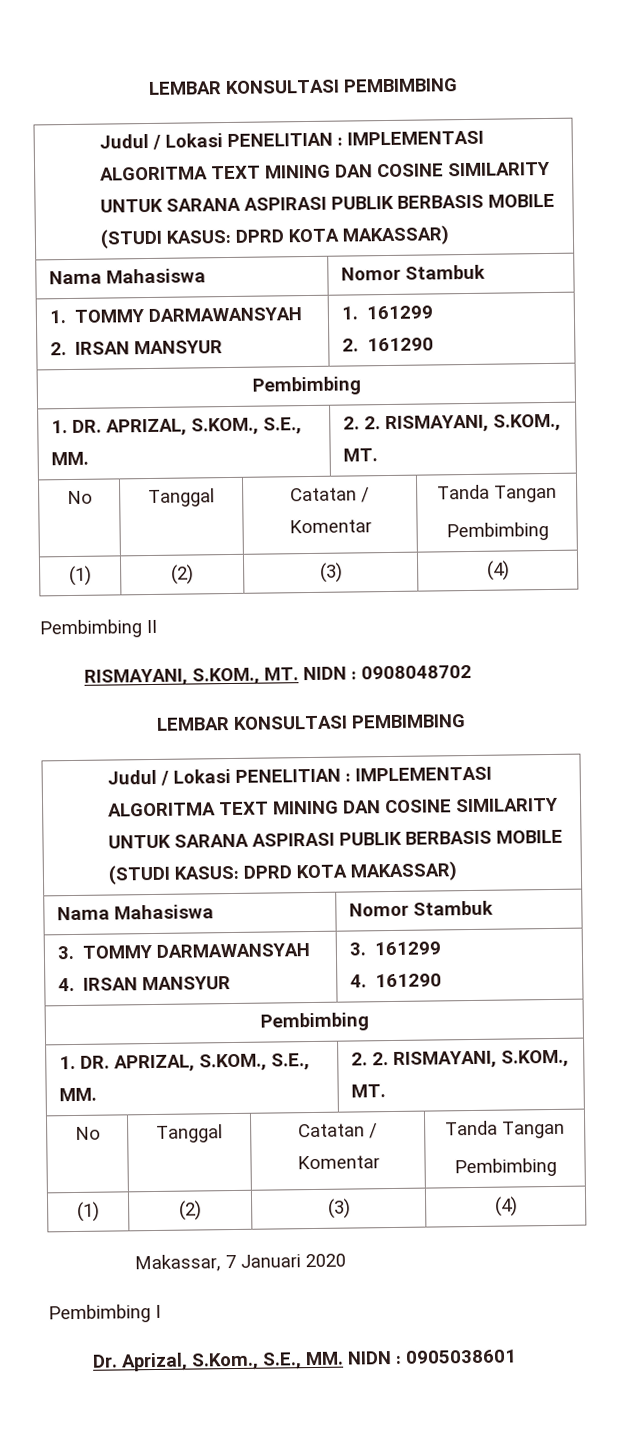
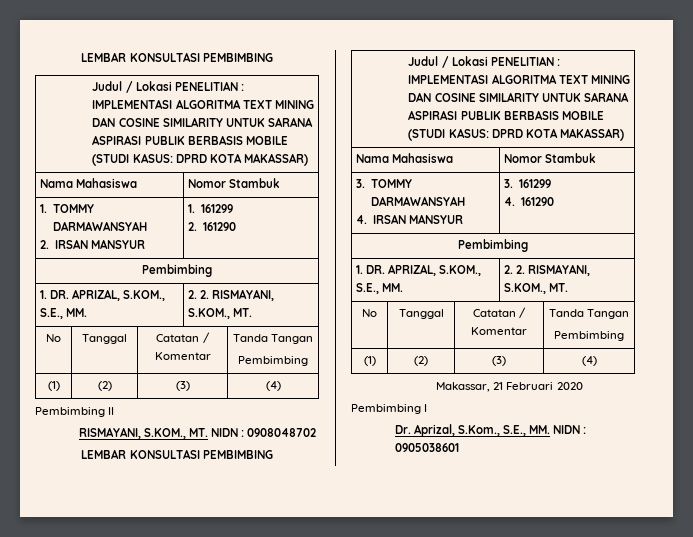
- Makassar, 7 Januari 2020
+ Makassar, 21 Februari 2020

